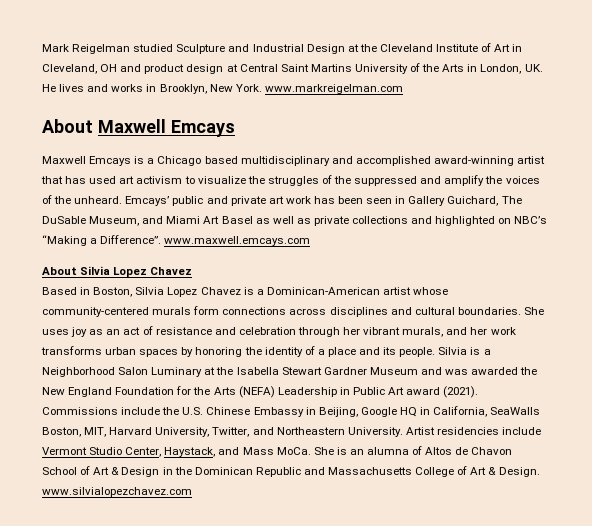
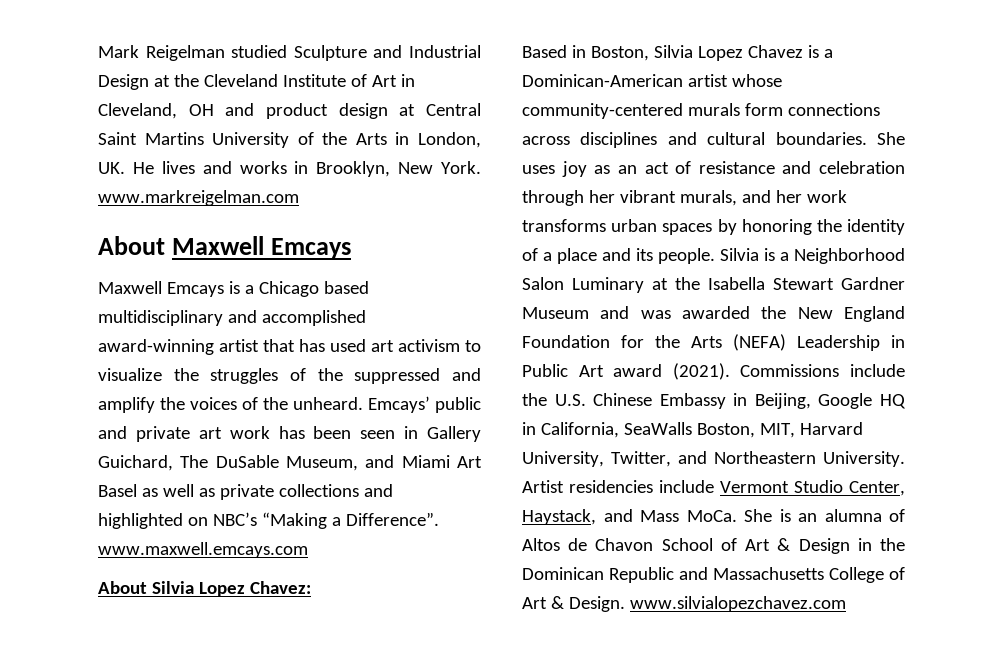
- About Silvia Lopez Chavez
+ About Silvia Lopez Chavez:

